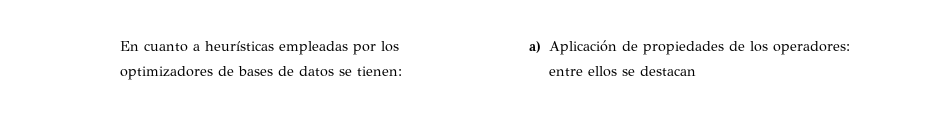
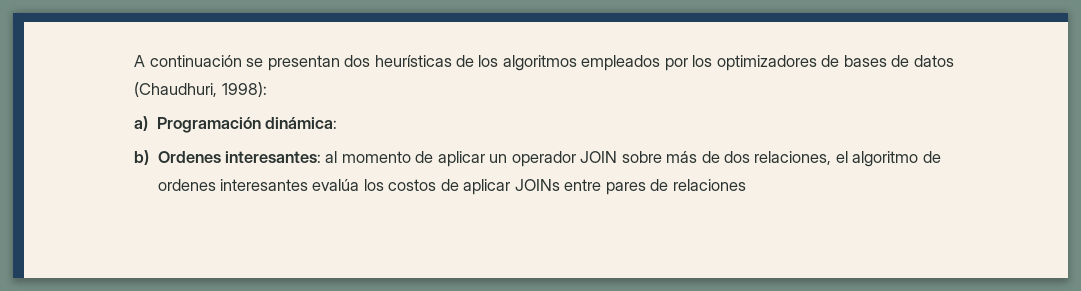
- En cuanto a heurísticas empleadas por los optimizadores de bases de datos se tienen:
+ A continuación se presentan dos heurísticas de los algoritmos empleados por los optimizadores de bases de datos (Chaudhuri, 1998):
- a) Aplicación de propiedades de los operadores: entre ellos se destacan
+ a) Programación dinámica:
+ b) Ordenes interesantes: al momento de aplicar un operador JOIN sobre más de dos relaciones, el algoritmo de ordenes interesantes evalúa los costos de aplicar JOINs entre pares de relaciones

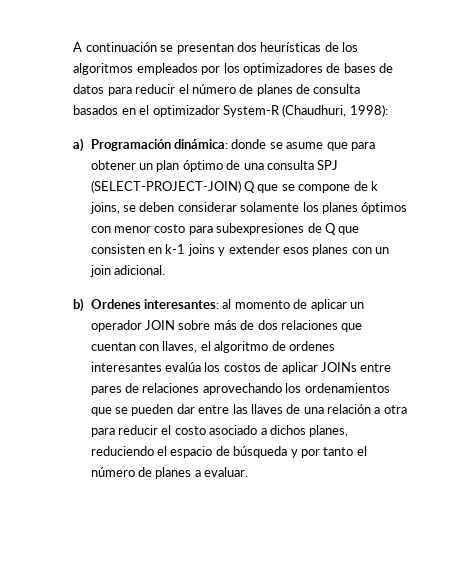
- A continuación se presentan dos heurísticas de los algoritmos empleados por los optimizadores de bases de datos (Chaudhuri, 1998):
+ A continuación se presentan dos heurísticas de los algoritmos empleados por los optimizadores de bases de datos para reducir el número de planes de consulta basados en el optimizador System-R (Chaudhuri, 1998):
- a) Programación dinámica:
+ a) Programación dinámica: donde se asume que para obtener un plan óptimo de una consulta SPJ (SELECT-PROJECT-JOIN) Q que se compone de k joins, se deben considerar solamente los planes óptimos con menor costo para subexpresiones de Q que consisten en k-1 joins y extender esos planes con un join adicional.
- b) Ordenes interesantes: al momento de aplicar un operador JOIN sobre más de dos relaciones, el algoritmo de ordenes interesantes evalúa los costos de aplicar JOINs entre pares de relaciones
+ b) Ordenes interesantes: al momento de aplicar un operador JOIN sobre más de dos relaciones que cuentan con llaves, el algoritmo de ordenes interesantes evalúa los costos de aplicar JOINs entre pares de relaciones aprovechando los ordenamientos que se pueden dar entre las llaves de una relación a otra para reducir el costo asociado a dichos planes, reduciendo el espacio de búsqueda y por tanto el número de planes a evaluar.

